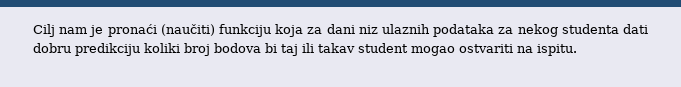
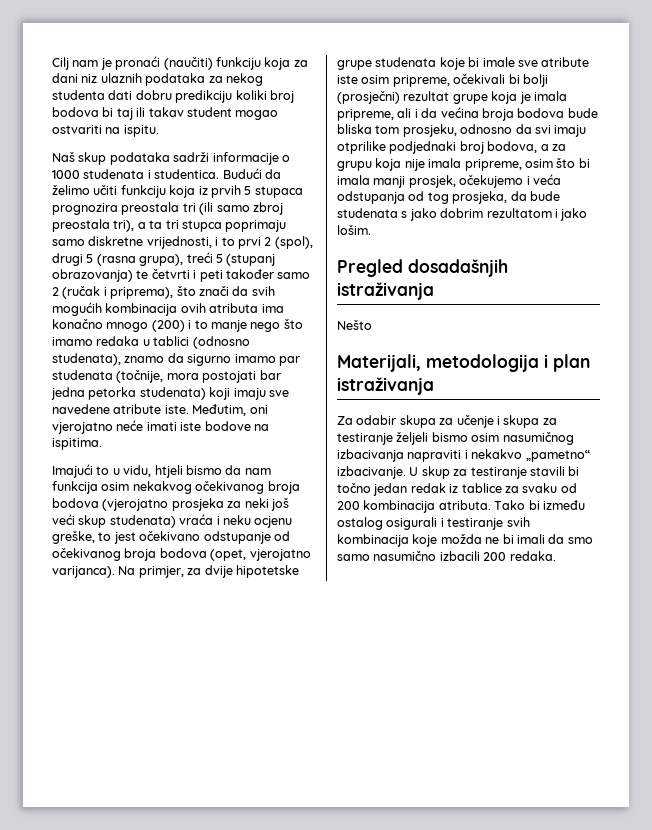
+ Naš skup podataka sadrži informacije o 1000 studenata i studentica. Budući da želimo učiti funkciju koja iz prvih 5 stupaca prognozira preostala tri (ili samo zbroj preostala tri), a ta tri stupca poprimaju samo diskretne vrijednosti, i to prvi 2 (spol), drugi 5 (rasna grupa), treći 5 (stupanj obrazovanja) te četvrti i peti također samo 2 (ručak i priprema), što znači da svih mogućih kombinacija ovih atributa ima konačno mnogo (200) i to manje nego što imamo redaka u tablici (odnosno studenata), znamo da sigurno imamo par studenata (točnije, mora postojati bar jedna petorka studenata) koji imaju sve navedene atribute iste. Međutim, oni vjerojatno neće imati iste bodove na ispitima.
+ Imajući to u vidu, htjeli bismo da nam funkcija osim nekakvog očekivanog broja bodova (vjerojatno prosjeka za neki još veći skup studenata) vraća i neku ocjenu greške, to jest očekivano odstupanje od očekivanog broja bodova (opet, vjerojatno varijanca). Na primjer, za dvije hipotetske grupe studenata koje bi imale sve atribute iste osim pripreme, očekivali bi bolji (prosječni) rezultat grupe koja je imala pripreme, ali i da većina broja bodova bude bliska tom prosjeku, odnosno da svi imaju otprilike podjednaki broj bodova, a za grupu koja nije imala pripreme, osim što bi imala manji prosjek, očekujemo i veća odstupanja od tog prosjeka, da bude studenata s jako dobrim rezultatom i jako lošim.
+ Pregled dosadašnjih istraživanja
+ Nešto
+ Materijali, metodologija i plan istraživanja
+ Za odabir skupa za učenje i skupa za testiranje željeli bismo osim nasumičnog izbacivanja napraviti i nekakvo „pametno“ izbacivanje. U skup za testiranje stavili bi točno jedan redak iz tablice za svaku od 200 kombinacija atributa. Tako bi između ostalog osigurali i testiranje svih kombinacija koje možda ne bi imali da smo samo nasumično izbacili 200 redaka.

